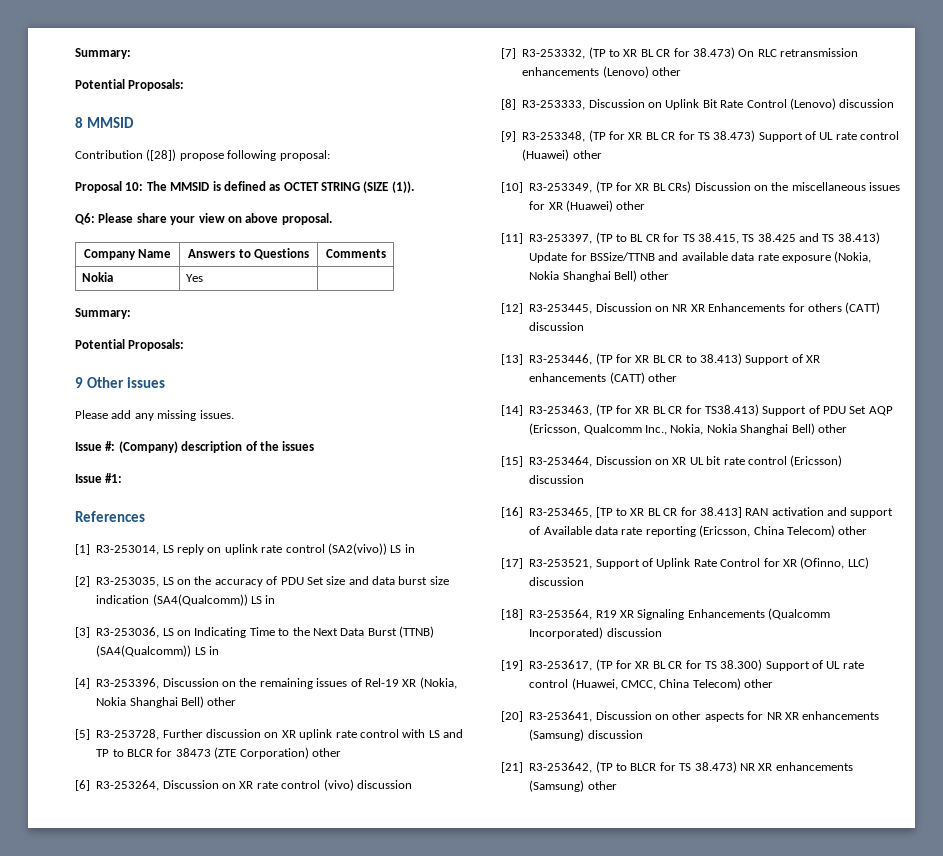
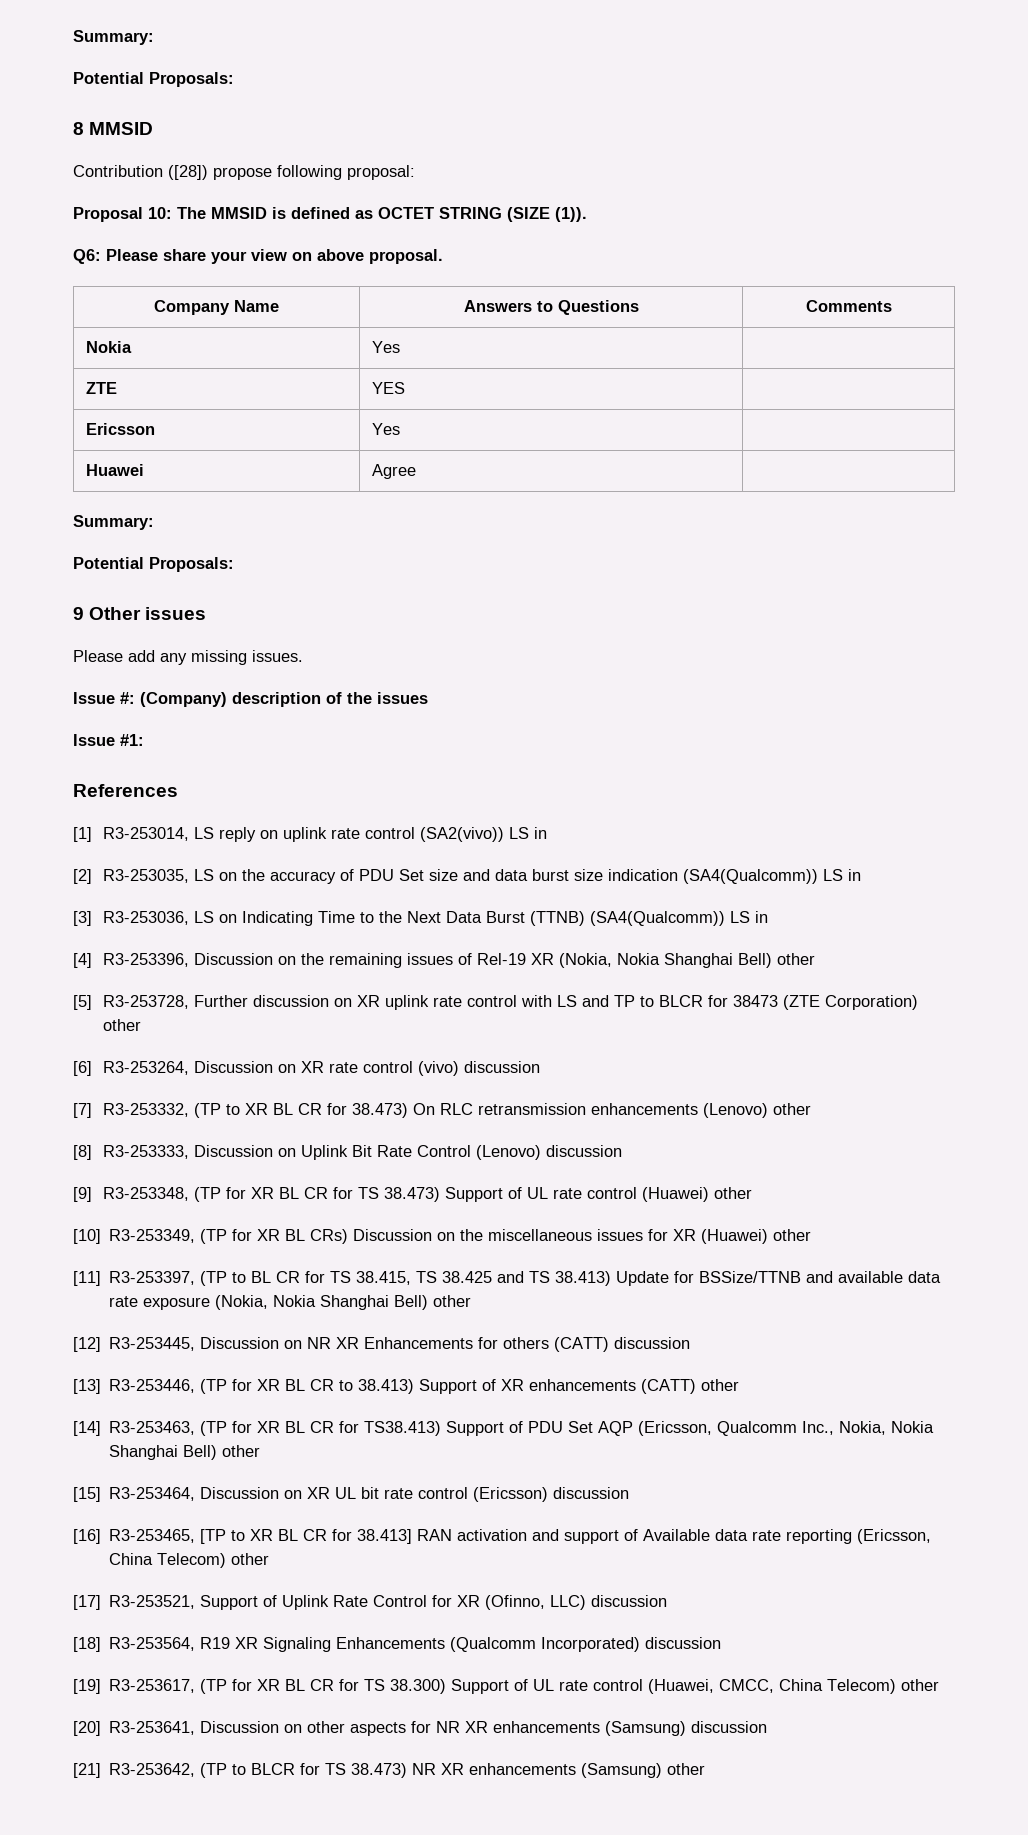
+ ZTE | YES |
+ Ericsson | Yes |
+ Huawei | Agree |

